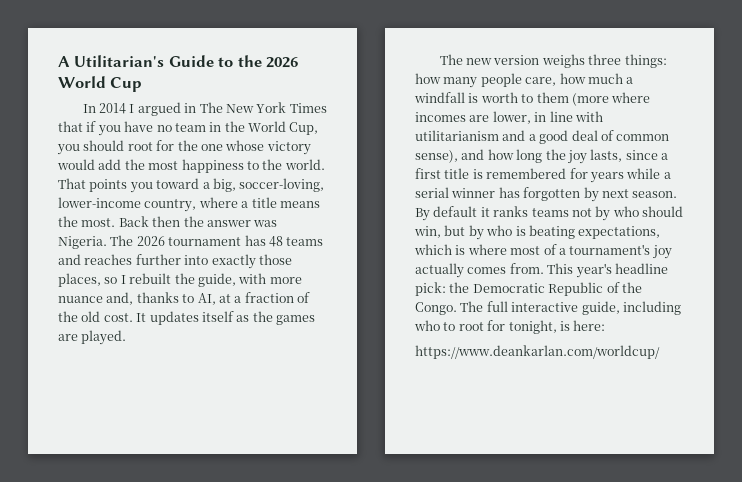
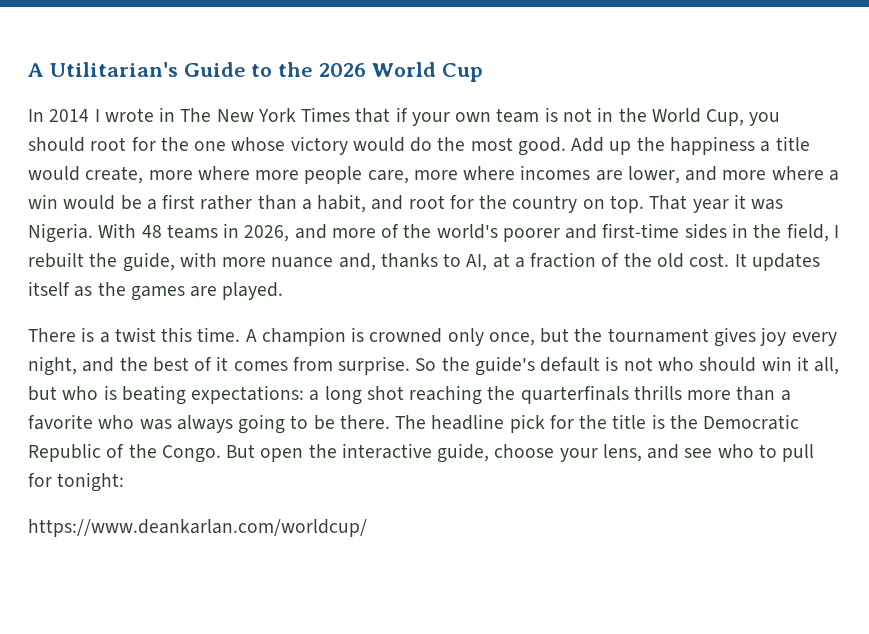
- In 2014 I argued in The New York Times that if you have no team in the World Cup, you should root for the one whose victory would add the most happiness to the world. That points you toward a big, soccer-loving, lower-income country, where a title means the most. Back then the answer was Nigeria. The 2026 tournament has 48 teams and reaches further into exactly those places, so I rebuilt the guide, with more nuance and, thanks to AI, at a fraction of the old cost.
+ In 2014 I wrote in The New York Times that if your own team is not in the World Cup, you should root for the one whose victory would do the most good. Add up the happiness a title would create, more where more people care, more where incomes are lower, and more where a win would be a first rather than a habit, and root for the country on top. That year it was Nigeria. With 48 teams in 2026, and more of the world's poorer and first-time sides in the field, I rebuilt the guide, with more nuance and, thanks to AI, at a fraction of the old cost.
- The new version weighs three things: how many people care, how much a windfall is worth to them (more where incomes are lower, in line with utilitarianism and a good deal of common sense), and how long the joy lasts, since a first title is remembered for years while a serial winner has forgotten by next season. By default it ranks teams not by who should win, but by who is beating expectations, which is where most of a tournament's joy actually comes from. This year's headline pick: the Democratic Republic of the Congo.
+ There is a twist this time. A champion is crowned only once, but the tournament gives joy every night, and the best of it comes from surprise. So the guide's default is not who should win it all, but who is beating expectations: a long shot reaching the quarterfinals thrills more than a favorite who was always going to be there. The headline pick for the title is the Democratic Republic of the Congo.
- The full interactive guide, including who to root for tonight, is here:
+ But open the interactive guide, choose your lens, and see who to pull for tonight:

